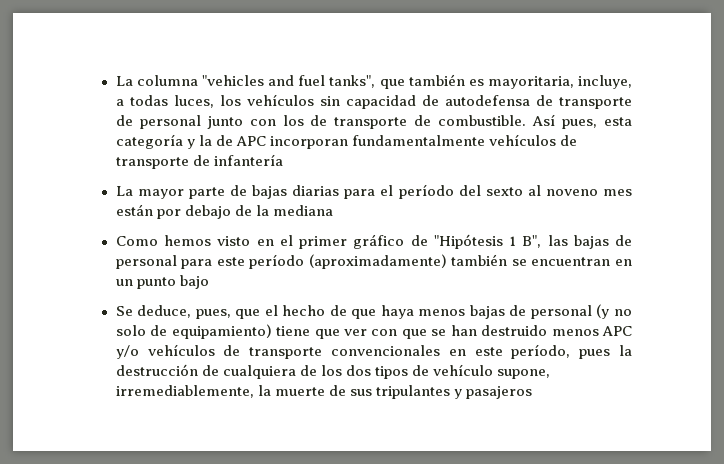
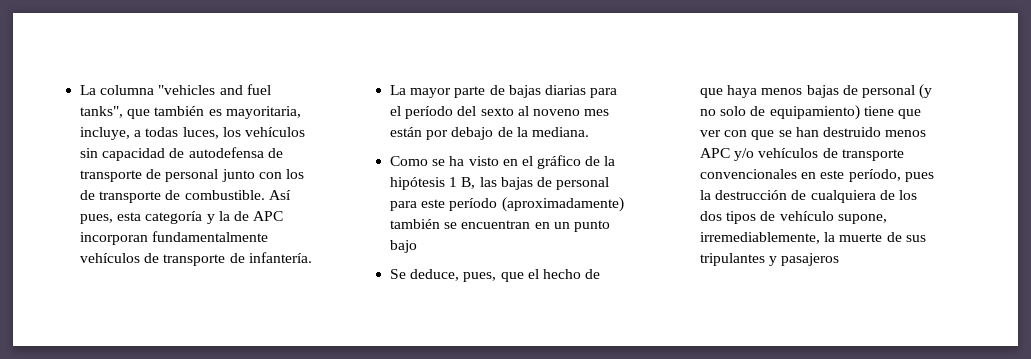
- Así pues, esta categoría y la de APC incorporan fundamentalmente vehículos de transporte de infantería
+ Así pues, esta categoría y la de APC incorporan fundamentalmente vehículos de transporte de infantería.
- La mayor parte de bajas diarias para el período del sexto al noveno mes están por debajo de la mediana
+ La mayor parte de bajas diarias para el período del sexto al noveno mes están por debajo de la mediana.
- Como hemos visto en el primer gráfico de "Hipótesis 1 B", las bajas de personal para este período (aproximadamente) también se encuentran en un punto bajo
+ Como se ha visto en el gráfico de la hipótesis 1 B, las bajas de personal para este período (aproximadamente) también se encuentran en un punto bajo

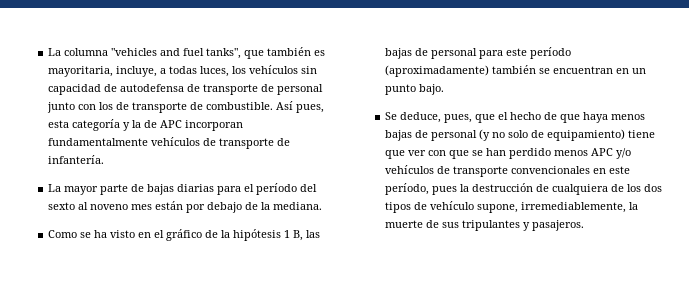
- Como se ha visto en el gráfico de la hipótesis 1 B, las bajas de personal para este período (aproximadamente) también se encuentran en un punto bajo
+ Como se ha visto en el gráfico de la hipótesis 1 B, las bajas de personal para este período (aproximadamente) también se encuentran en un punto bajo.
- Se deduce, pues, que el hecho de que haya menos bajas de personal (y no solo de equipamiento) tiene que ver con que se han destruido menos APC y/o vehículos de transporte convencionales en este período, pues la destrucción de cualquiera de los dos tipos de vehículo supone, irremediablemente, la muerte de sus tripulantes y pasajeros
+ Se deduce, pues, que el hecho de que haya menos bajas de personal (y no solo de equipamiento) tiene que ver con que se han perdido menos APC y/o vehículos de transporte convencionales en este período, pues la destrucción de cualquiera de los dos tipos de vehículo supone, irremediablemente, la muerte de sus tripulantes y pasajeros.

